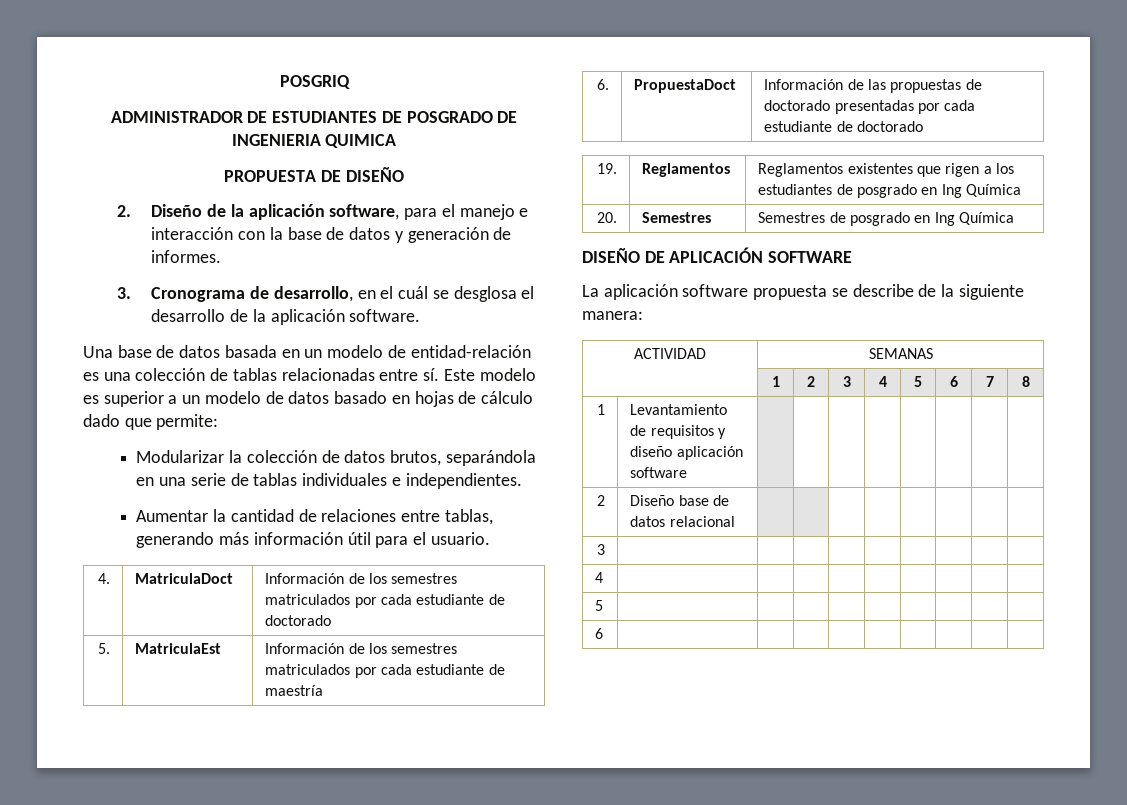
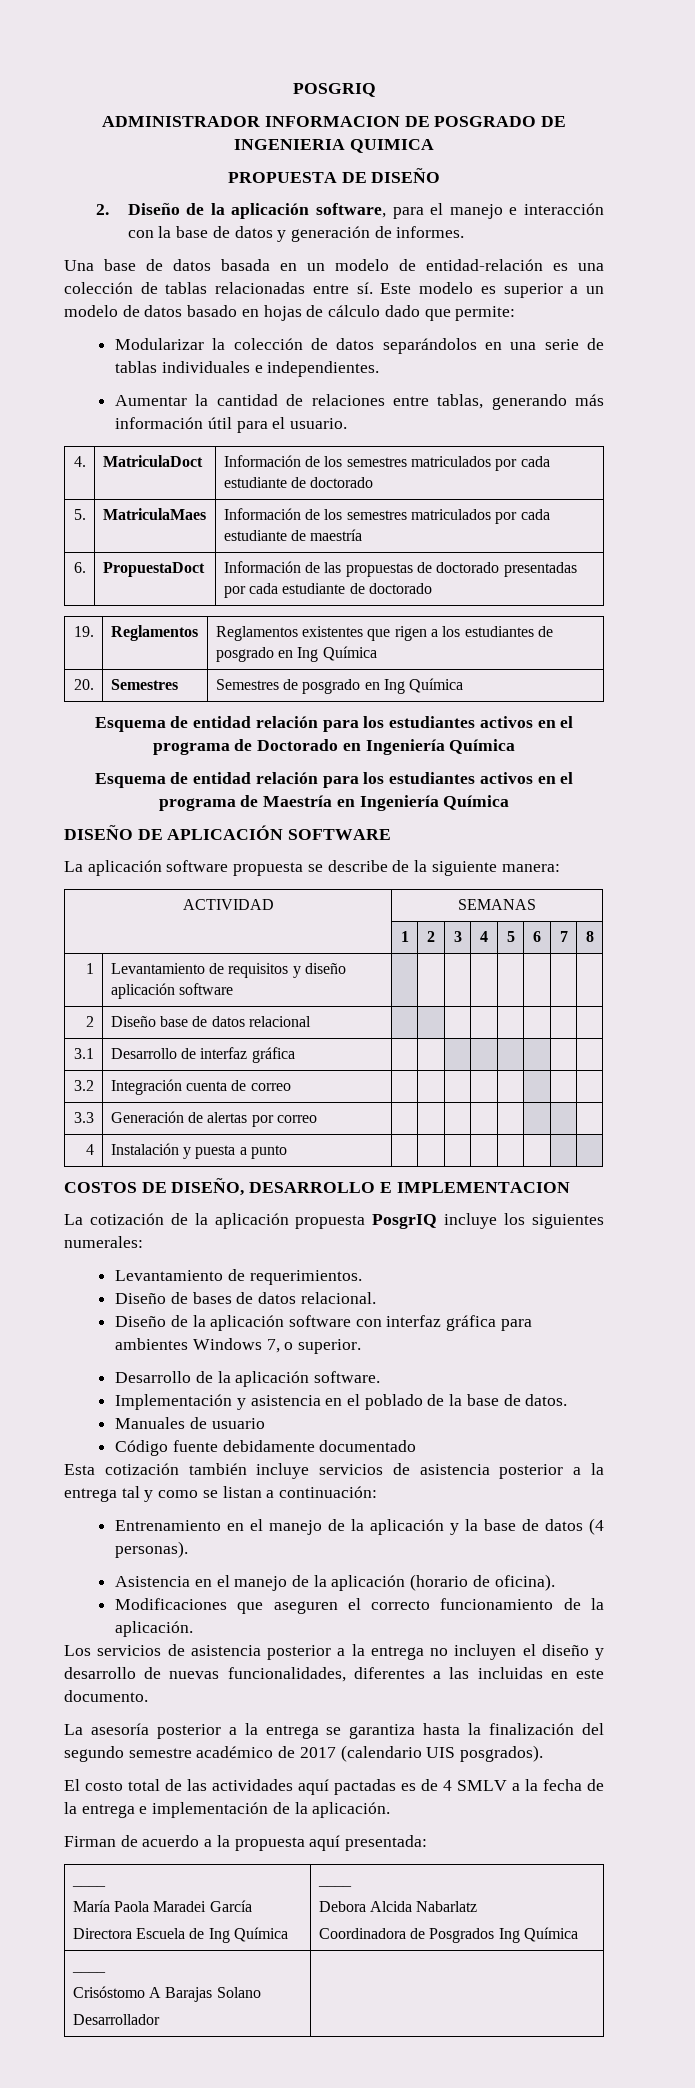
- ADMINISTRADOR DE ESTUDIANTES DE POSGRADO DE INGENIERIA QUIMICA
+ ADMINISTRADOR INFORMACION DE POSGRADO DE INGENIERIA QUIMICA
- 3. Cronograma de desarrollo, en el cuál se desglosa el desarrollo de la aplicación software.
- Modularizar la colección de datos brutos, separándola en una serie de tablas individuales e independientes.
+ Modularizar la colección de datos separándolos en una serie de tablas individuales e independientes.
- 5. | MatriculaEst | Información de los semestres matriculados por cada estudiante de maestría
+ 5. | MatriculaMaes | Información de los semestres matriculados por cada estudiante de maestría
+ Esquema de entidad relación para los estudiantes activos en el programa de Doctorado en Ingeniería Química
+ Esquema de entidad relación para los estudiantes activos en el programa de Maestría en Ingeniería Química
- 3 | | | | | | | | |
- 4 | | | | | | | | |
- 5 | | | | | | | | |
- 6 | | | | | | | | |
+ 3.1 | Desarrollo de interfaz gráfica | | | | | | | |
+ 3.2 | Integración cuenta de correo | | | | | | | |
+ 3.3 | Generación de alertas por correo | | | | | | | |
+ 4 | Instalación y puesta a punto | | | | | | | |
+ COSTOS DE DISEÑO, DESARROLLO E IMPLEMENTACION
+ La cotización de la aplicación propuesta PosgrIQ incluye los siguientes numerales:
+ Levantamiento de requerimientos.
+ Diseño de bases de datos relacional.
+ Diseño de la aplicación software con interfaz gráfica para ambientes Windows 7, o superior.
+ Desarrollo de la aplicación software.
+ Implementación y asistencia en el poblado de la base de datos.
+ Manuales de usuario
+ Código fuente debidamente documentado
+ Esta cotización también incluye servicios de asistencia posterior a la entrega tal y como se listan a continuación:
+ Entrenamiento en el manejo de la aplicación y la base de datos (4 personas).
+ Asistencia en el manejo de la aplicación (horario de oficina).
+ Modificaciones que aseguren el correcto funcionamiento de la aplicación.
+ Los servicios de asistencia posterior a la entrega no incluyen el diseño y desarrollo de nuevas funcionalidades, diferentes a las incluidas en este documento.
+ La asesoría posterior a la entrega se garantiza hasta la finalización del segundo semestre académico de 2017 (calendario UIS posgrados).
+ El costo total de las actividades aquí pactadas es de 4 SMLV a la fecha de la entrega e implementación de la aplicación.
+ Firman de acuerdo a la propuesta aquí presentada:
+ ____
+ María Paola Maradei García
+ Directora Escuela de Ing Química | ____
+ Debora Alcida Nabarlatz
+ Coordinadora de Posgrados Ing Química
+ ____
+ Crisóstomo A Barajas Solano
+ Desarrollador |

